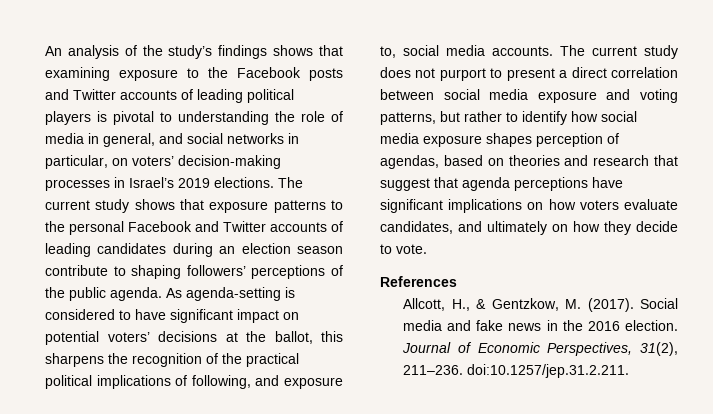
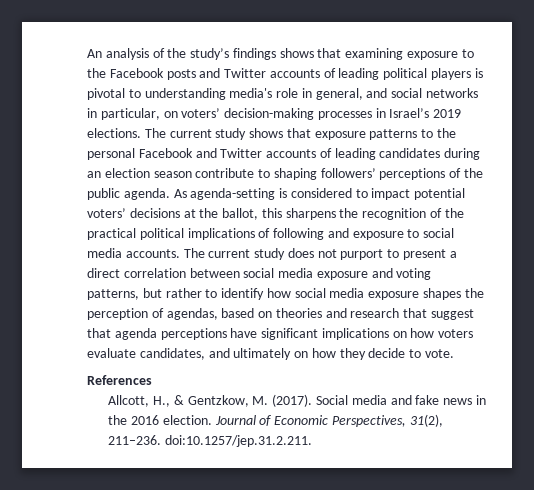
- An analysis of the study’s findings shows that examining exposure to the Facebook posts and Twitter accounts of leading political players is pivotal to understanding the role of media in general, and social networks in particular, on voters’ decision-making processes in Israel’s 2019 elections.
+ An analysis of the study’s findings shows that examining exposure to the Facebook posts and Twitter accounts of leading political players is pivotal to understanding media's role in general, and social networks in particular, on voters’ decision-making processes in Israel’s 2019 elections.
- As agenda-setting is considered to have significant impact on potential voters’ decisions at the ballot, this sharpens the recognition of the practical political implications of following, and exposure to, social media accounts.
+ As agenda-setting is considered to impact potential voters’ decisions at the ballot, this sharpens the recognition of the practical political implications of following and exposure to social media accounts.
- The current study does not purport to present a direct correlation between social media exposure and voting patterns, but rather to identify how social media exposure shapes perception of agendas, based on theories and research that suggest that agenda perceptions have significant implications on how voters evaluate candidates, and ultimately on how they decide to vote.
+ The current study does not purport to present a direct correlation between social media exposure and voting patterns, but rather to identify how social media exposure shapes the perception of agendas, based on theories and research that suggest that agenda perceptions have significant implications on how voters evaluate candidates, and ultimately on how they decide to vote.

